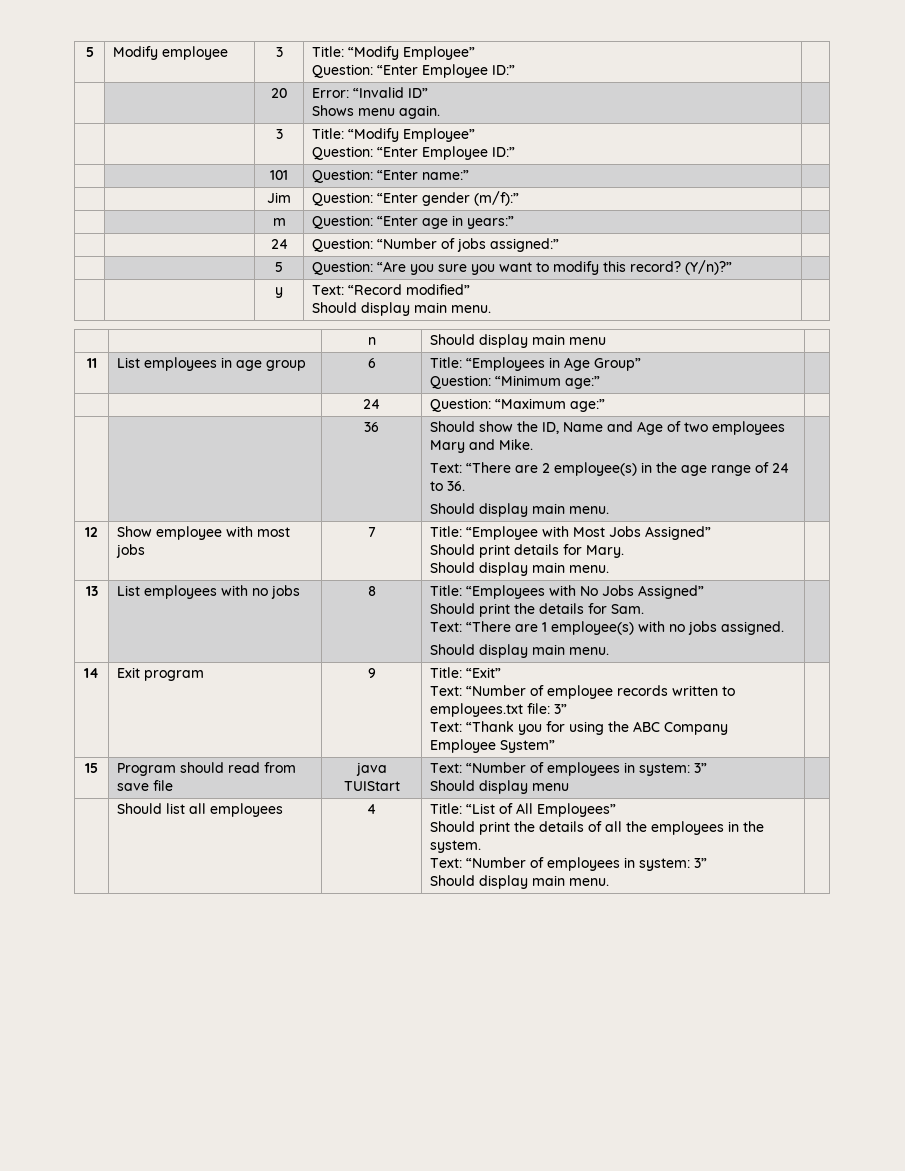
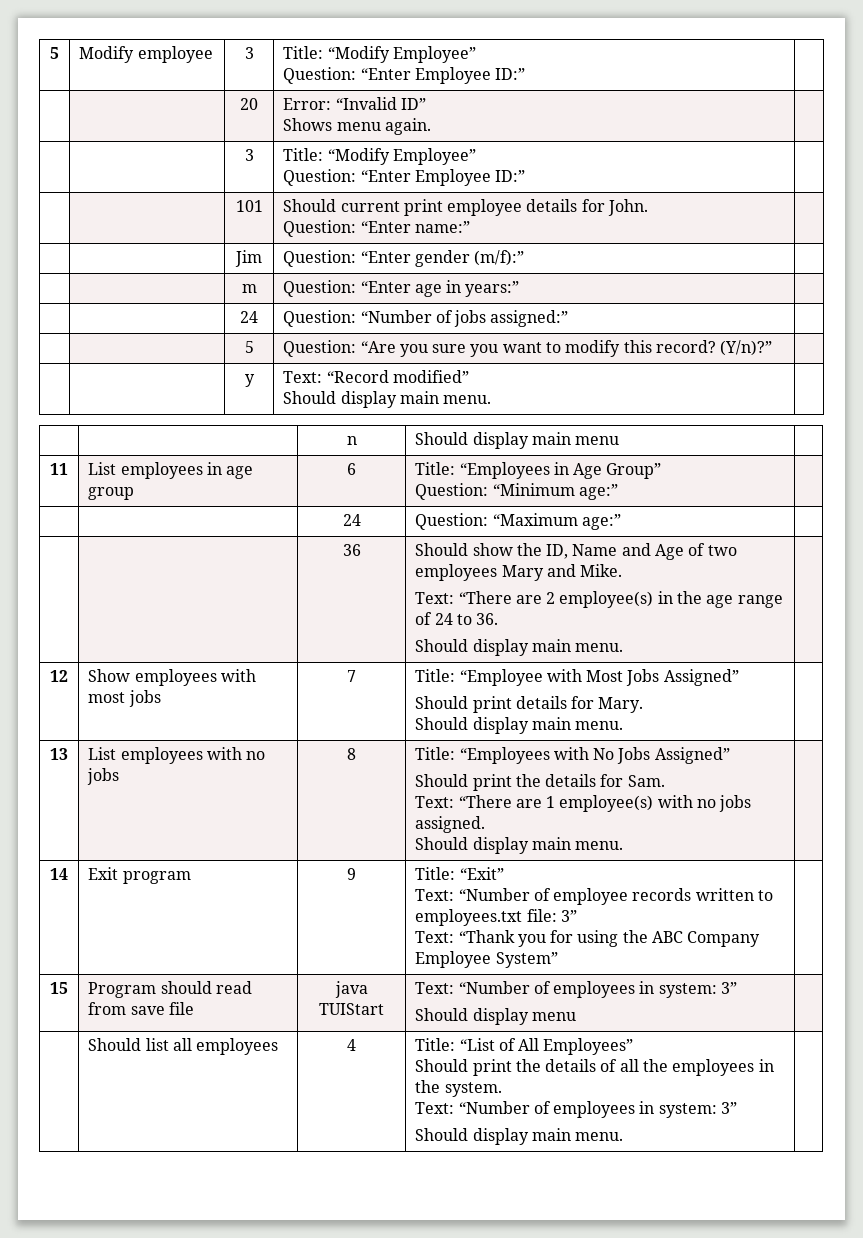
- | | 101 | Question: “Enter name:” |
+ | | 101 | Should current print employee details for John.
+ Question: “Enter name:” |
- 12 | Show employee with most jobs | 7 | Title: “Employee with Most Jobs Assigned”
+ 12 | Show employees with most jobs | 7 | Title: “Employee with Most Jobs Assigned”

